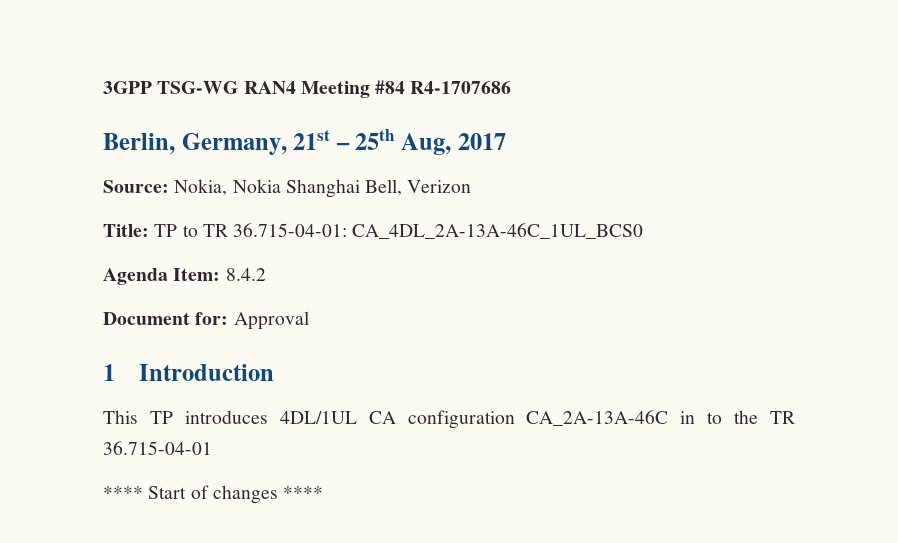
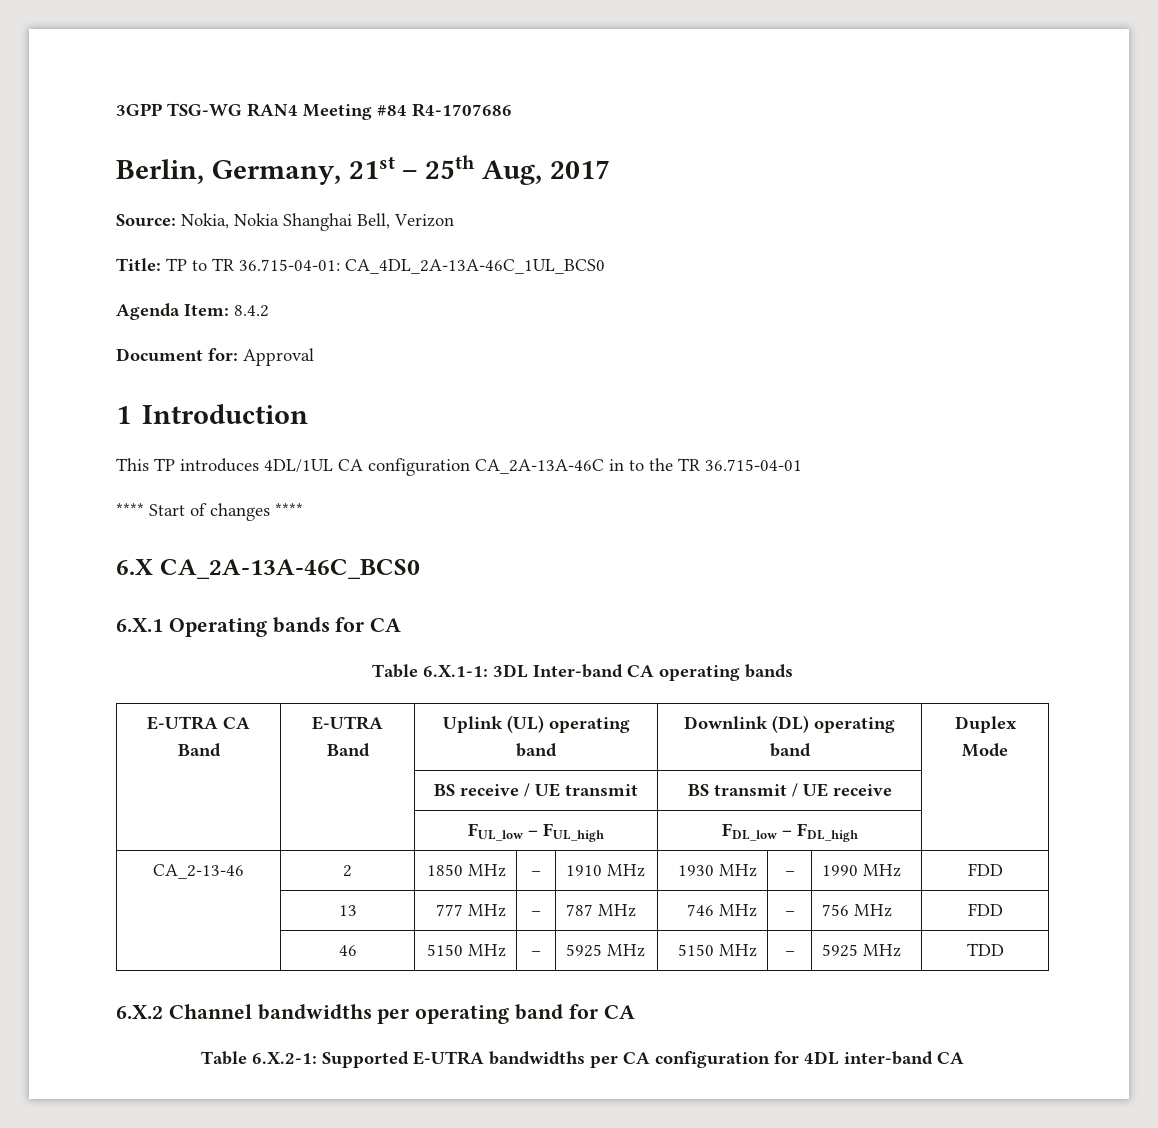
+ 6.X CA_2A-13A-46C_BCS0
+ 6.X.1 Operating bands for CA
+ Table 6.X.1-1: 3DL Inter-band CA operating bands
+ E-UTRA CA Band | E-UTRA Band | Uplink (UL) operating band | Downlink (DL) operating band | Duplex Mode
+ | | BS receive / UE transmit | BS transmit / UE receive |
+ | | FUL_low – FUL_high | FDL_low – FDL_high |
+ CA_2-13-46 | 2 | 1850 MHz | – | 1910 MHz | 1930 MHz | – | 1990 MHz | FDD
+ | 13 | 777 MHz | – | 787 MHz | 746 MHz | – | 756 MHz | FDD
+ | 46 | 5150 MHz | – | 5925 MHz | 5150 MHz | – | 5925 MHz | TDD
+ 6.X.2 Channel bandwidths per operating band for CA
+ Table 6.X.2-1: Supported E-UTRA bandwidths per CA configuration for 4DL inter-band CA

